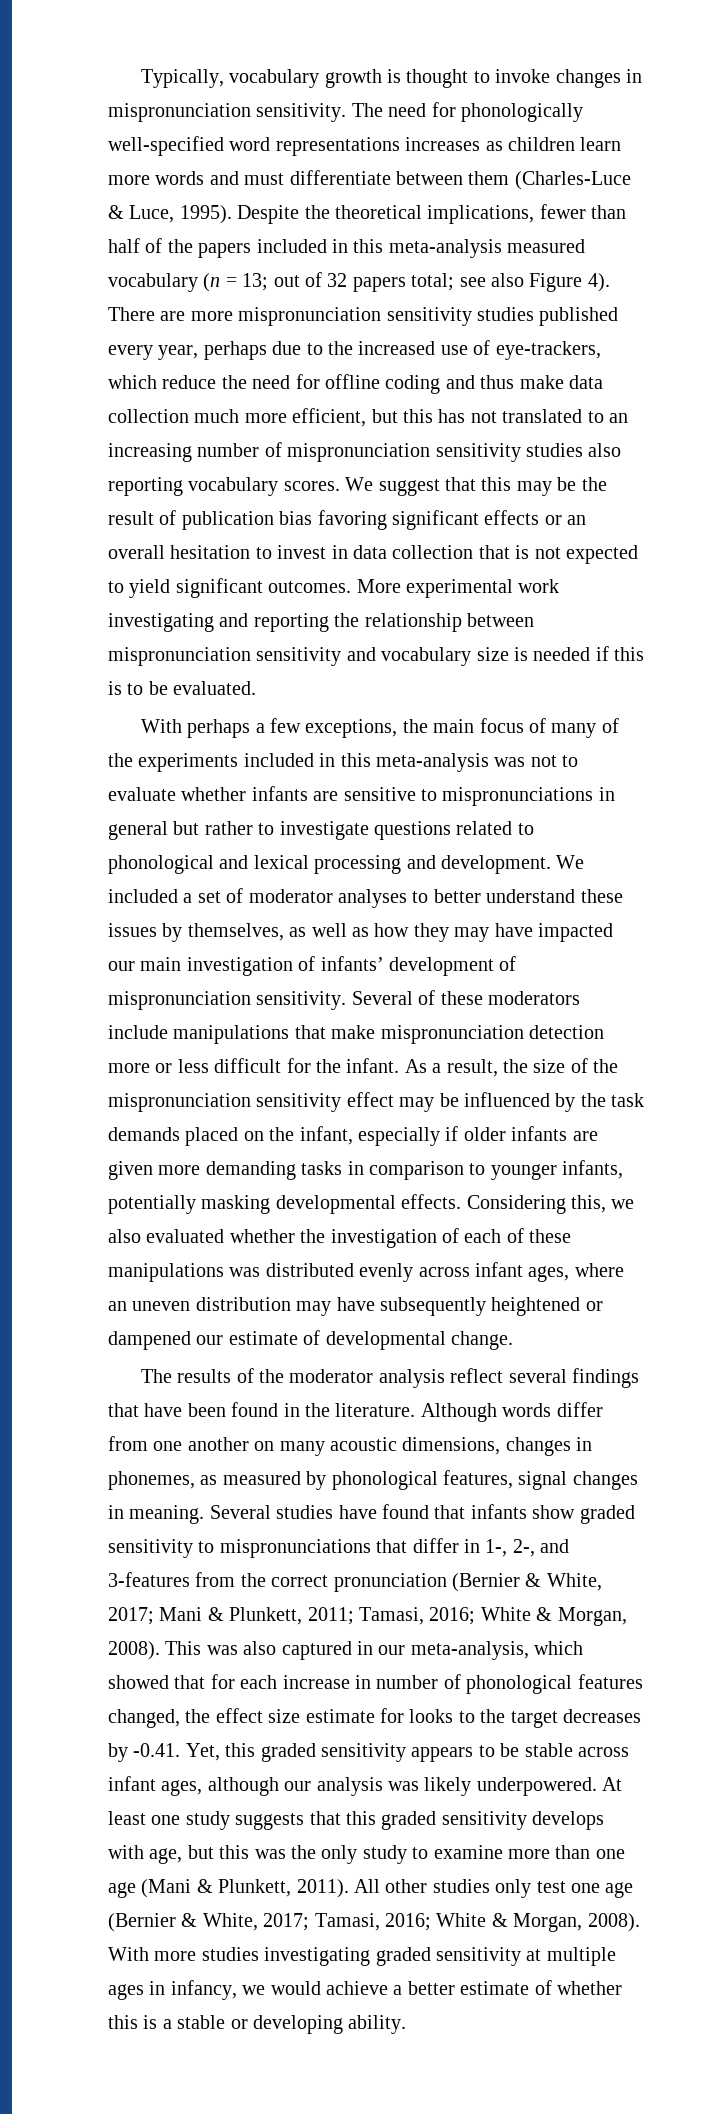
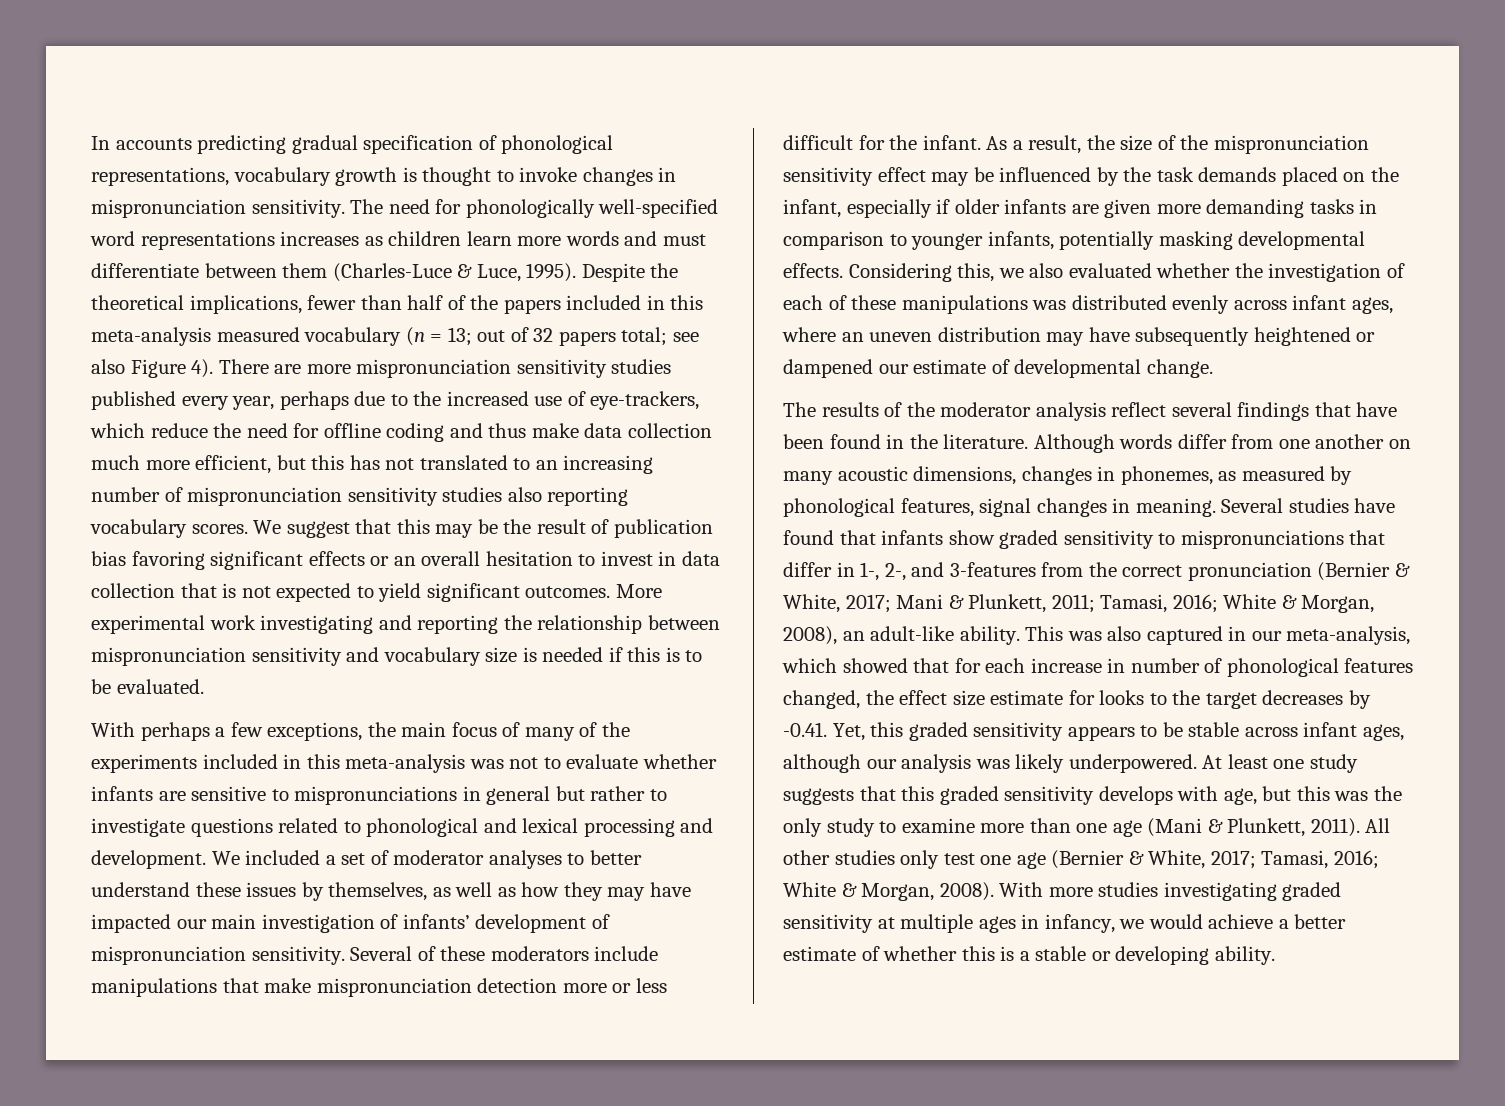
- Typically, vocabulary growth is thought to invoke changes in mispronunciation sensitivity.
+ In accounts predicting gradual specification of phonological representations, vocabulary growth is thought to invoke changes in mispronunciation sensitivity.
- Several studies have found that infants show graded sensitivity to mispronunciations that differ in 1-, 2-, and 3-features from the correct pronunciation (Bernier & White, 2017; Mani & Plunkett, 2011; Tamasi, 2016; White & Morgan, 2008).
+ Several studies have found that infants show graded sensitivity to mispronunciations that differ in 1-, 2-, and 3-features from the correct pronunciation (Bernier & White, 2017; Mani & Plunkett, 2011; Tamasi, 2016; White & Morgan, 2008), an adult-like ability.

